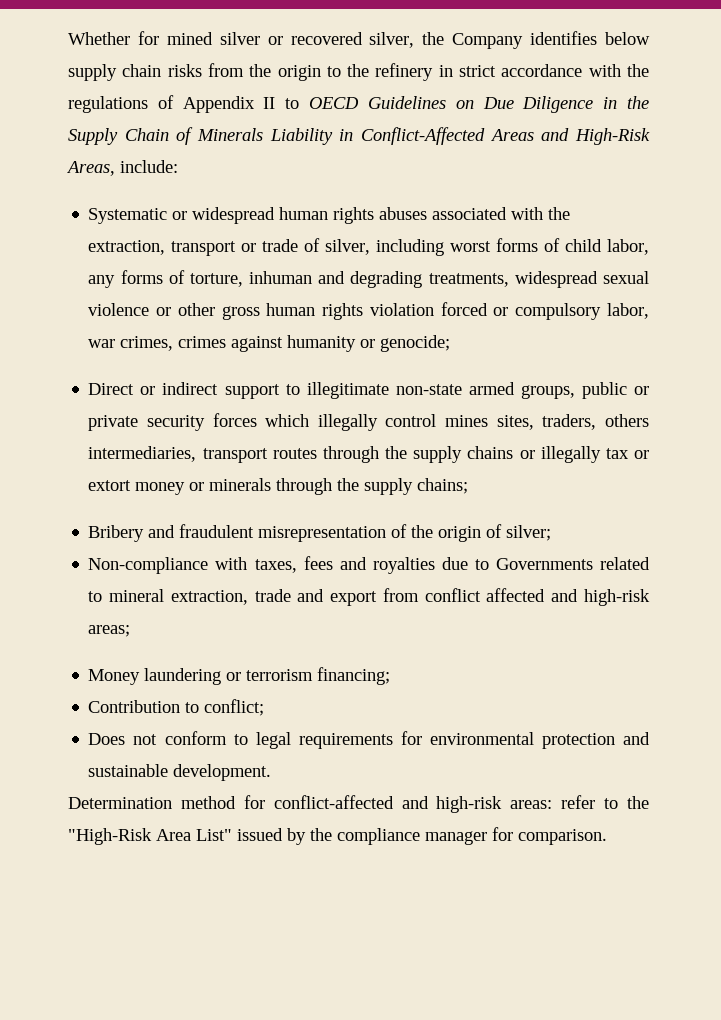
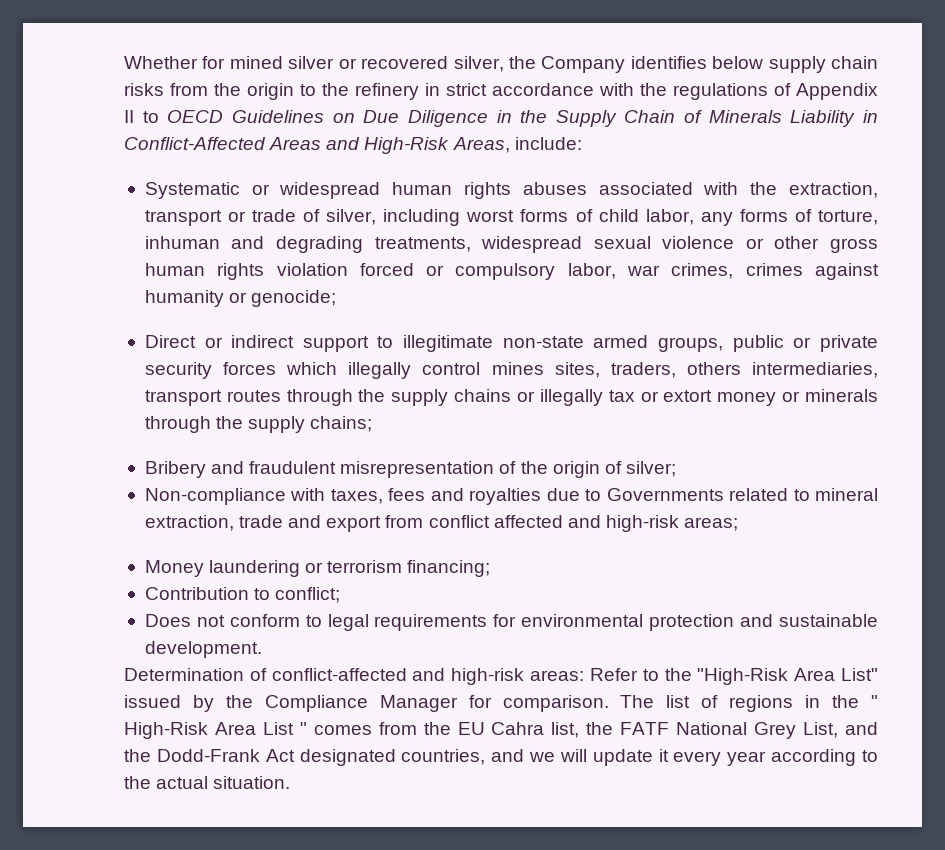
- Determination method for conflict-affected and high-risk areas: refer to the "High-Risk Area List" issued by the compliance manager for comparison.
+ Determination of conflict-affected and high-risk areas: Refer to the "High-Risk Area List" issued by the Compliance Manager for comparison. The list of regions in the " High-Risk Area List " comes from the EU Cahra list, the FATF National Grey List, and the Dodd-Frank Act designated countries, and we will update it every year according to the actual situation.

